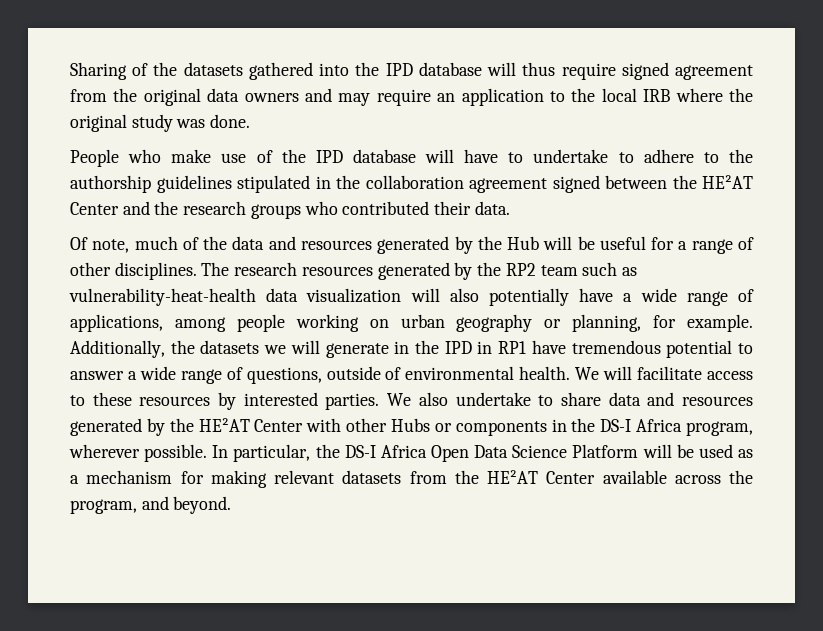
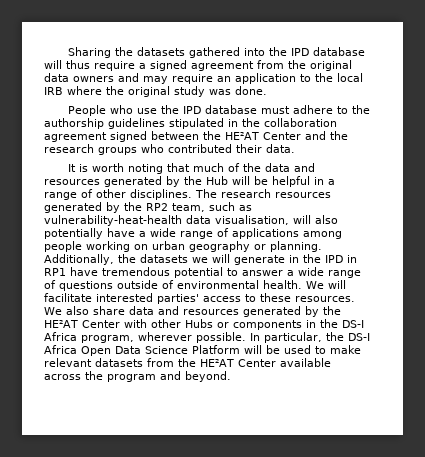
- Sharing of the datasets gathered into the IPD database will thus require signed agreement from the original data owners and may require an application to the local IRB where the original study was done.
+ Sharing the datasets gathered into the IPD database will thus require a signed agreement from the original data owners and may require an application to the local IRB where the original study was done.
- People who make use of the IPD database will have to undertake to adhere to the authorship guidelines stipulated in the collaboration agreement signed between the HE²AT Center and the research groups who contributed their data.
+ People who use the IPD database must adhere to the authorship guidelines stipulated in the collaboration agreement signed between the HE²AT Center and the research groups who contributed their data.
- Of note, much of the data and resources generated by the Hub will be useful for a range of other disciplines.
+ It is worth noting that much of the data and resources generated by the Hub will be helpful in a range of other disciplines.
- The research resources generated by the RP2 team such as vulnerability-heat-health data visualization will also potentially have a wide range of applications, among people working on urban geography or planning, for example.
+ The research resources generated by the RP2 team, such as vulnerability-heat-health data visualisation, will also potentially have a wide range of applications among people working on urban geography or planning.
- Additionally, the datasets we will generate in the IPD in RP1 have tremendous potential to answer a wide range of questions, outside of environmental health.
+ Additionally, the datasets we will generate in the IPD in RP1 have tremendous potential to answer a wide range of questions outside of environmental health.
- We will facilitate access to these resources by interested parties. We also undertake to share data and resources generated by the HE²AT Center with other Hubs or components in the DS-I Africa program, wherever possible.
+ We will facilitate interested parties' access to these resources. We also share data and resources generated by the HE²AT Center with other Hubs or components in the DS-I Africa program, wherever possible.
- In particular, the DS-I Africa Open Data Science Platform will be used as a mechanism for making relevant datasets from the HE²AT Center available across the program, and beyond.
+ In particular, the DS-I Africa Open Data Science Platform will be used to make relevant datasets from the HE²AT Center available across the program and beyond.

